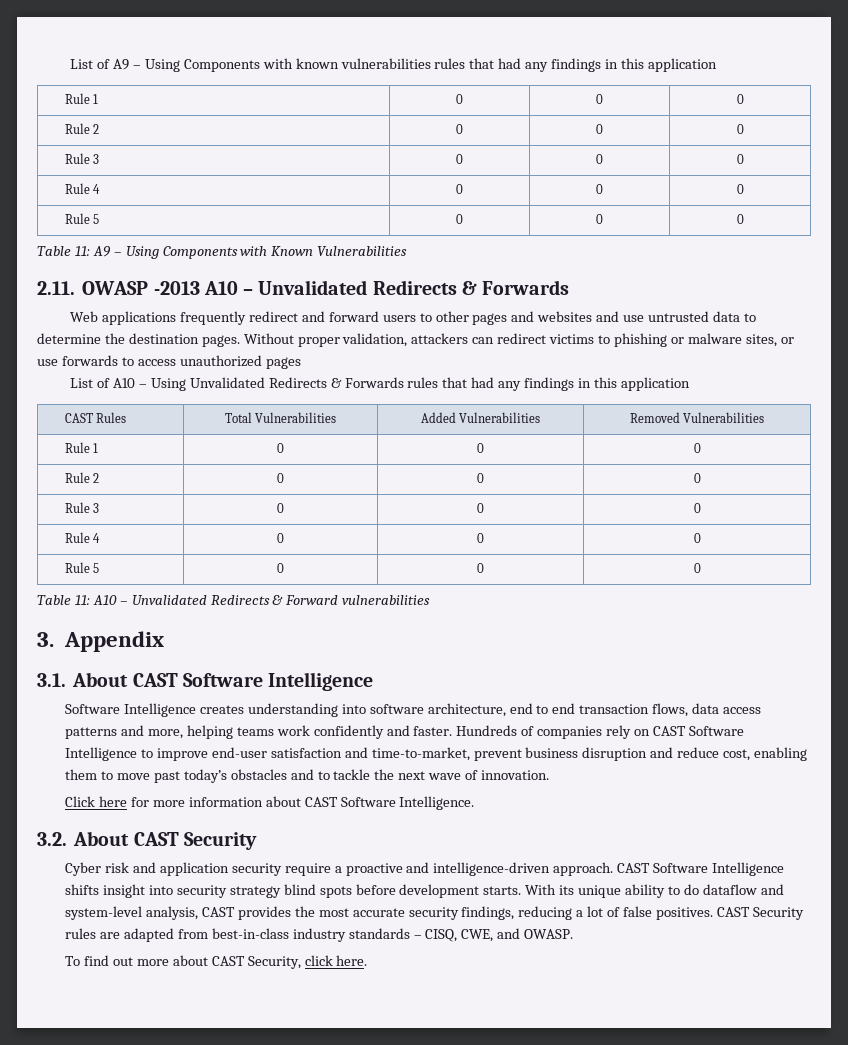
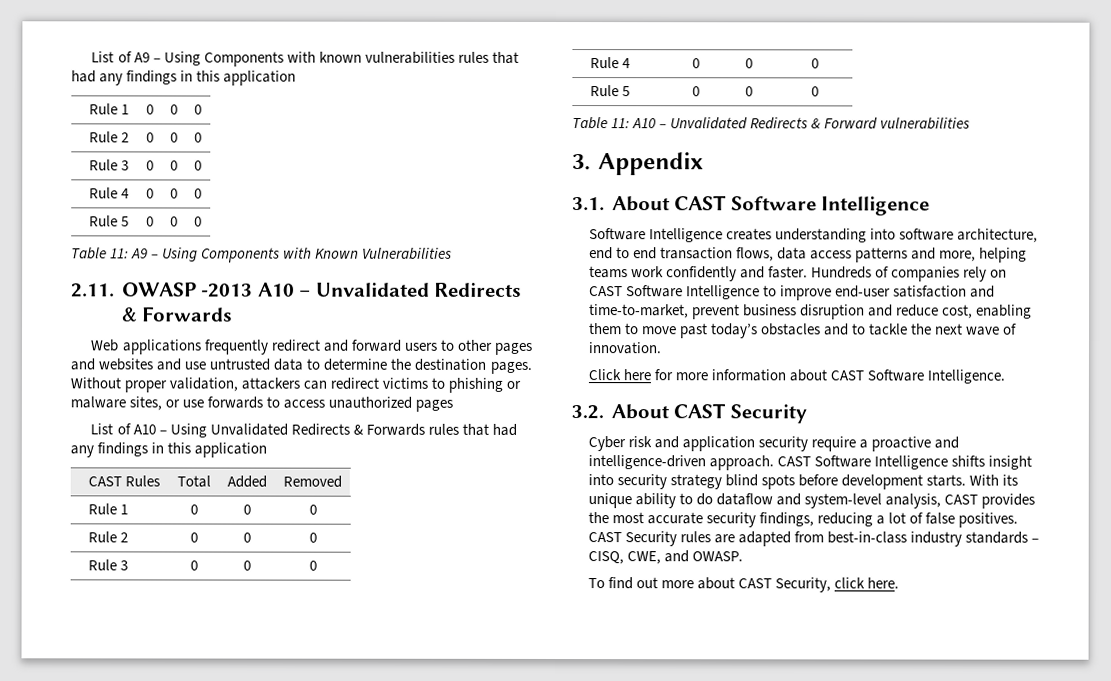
- CAST Rules | Total Vulnerabilities | Added Vulnerabilities | Removed Vulnerabilities
+ CAST Rules | Total | Added | Removed

